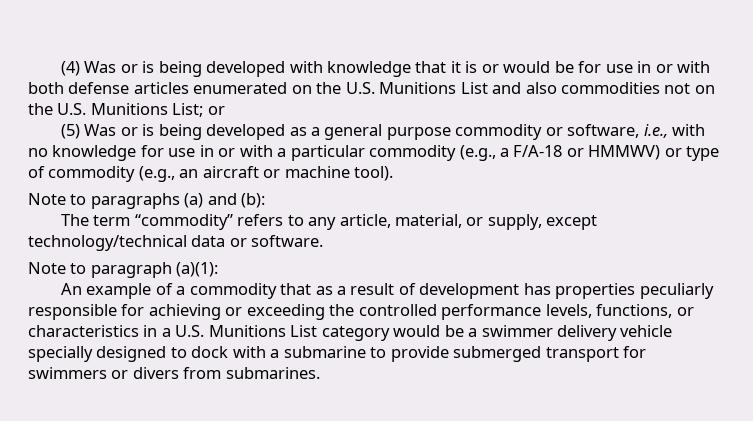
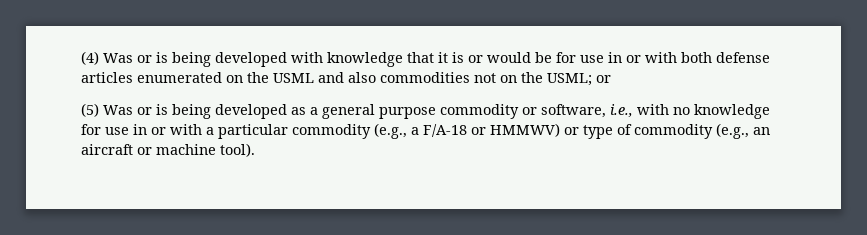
- (4) Was or is being developed with knowledge that it is or would be for use in or with both defense articles enumerated on the U.S. Munitions List and also commodities not on the U.S. Munitions List; or
+ (4) Was or is being developed with knowledge that it is or would be for use in or with both defense articles enumerated on the USML and also commodities not on the USML; or
- Note to paragraphs (a) and (b):
- The term “commodity” refers to any article, material, or supply, except technology/technical data or software.
- Note to paragraph (a)(1):
- An example of a commodity that as a result of development has properties peculiarly responsible for achieving or exceeding the controlled performance levels, functions, or characteristics in a U.S. Munitions List category would be a swimmer delivery vehicle specially designed to dock with a submarine to provide submerged transport for swimmers or divers from submarines.

